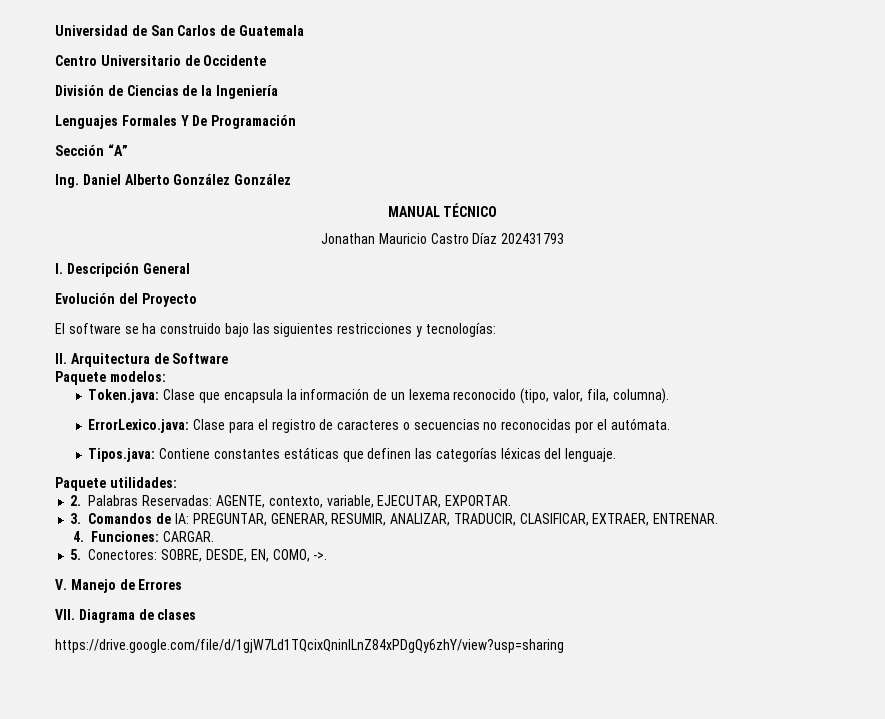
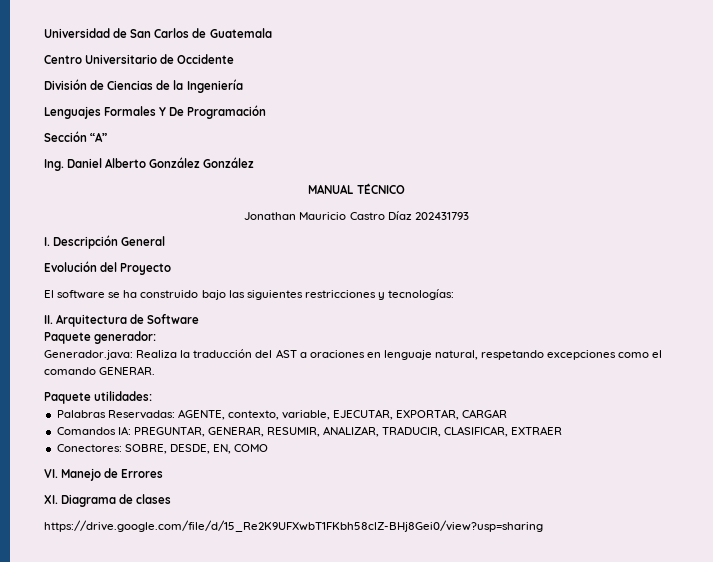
- Paquete modelos:
- Token.java: Clase que encapsula la información de un lexema reconocido (tipo, valor, fila, columna).
- ErrorLexico.java: Clase para el registro de caracteres o secuencias no reconocidas por el autómata.
- Tipos.java: Contiene constantes estáticas que definen las categorías léxicas del lenguaje.
+ Paquete generador:
+ Generador.java: Realiza la traducción del AST a oraciones en lenguaje natural, respetando excepciones como el comando GENERAR.
- 2. Palabras Reservadas: AGENTE, contexto, variable, EJECUTAR, EXPORTAR.
- 3. Comandos de IA: PREGUNTAR, GENERAR, RESUMIR, ANALIZAR, TRADUCIR, CLASIFICAR, EXTRAER, ENTRENAR.
- 4. Funciones: CARGAR.
- 5. Conectores: SOBRE, DESDE, EN, COMO, ->.
- V. Manejo de Errores
+ Palabras Reservadas: AGENTE, contexto, variable, EJECUTAR, EXPORTAR, CARGAR
+ Comandos IA: PREGUNTAR, GENERAR, RESUMIR, ANALIZAR, TRADUCIR, CLASIFICAR, EXTRAER
+ Conectores: SOBRE, DESDE, EN, COMO
+ VI. Manejo de Errores
- VII. Diagrama de clases
+ XI. Diagrama de clases
- https://drive.google.com/file/d/1gjW7Ld1TQcixQninILnZ84xPDgQy6zhY/view?usp=sharing
+ https://drive.google.com/file/d/15_Re2K9UFXwbT1FKbh58clZ-BHj8Gei0/view?usp=sharing

